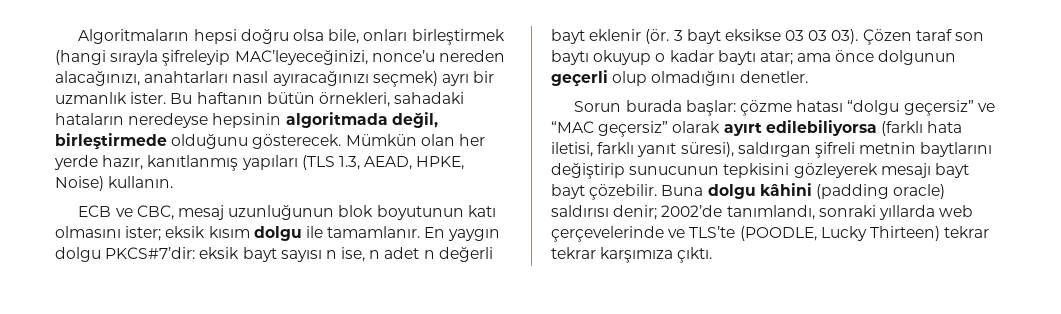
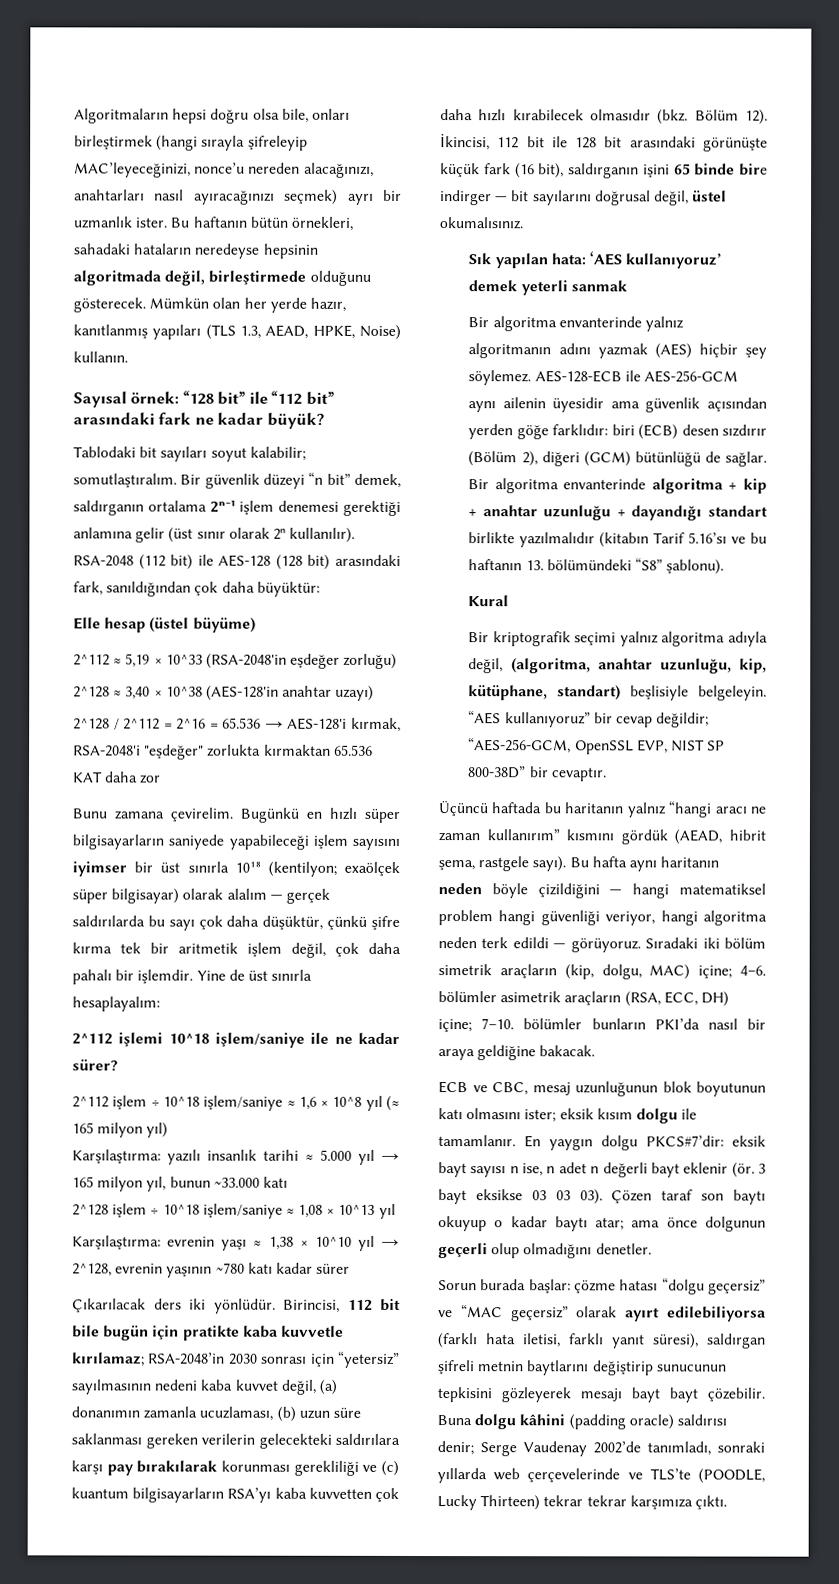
+ Sayısal örnek: “128 bit” ile “112 bit” arasındaki fark ne kadar büyük?
+ Tablodaki bit sayıları soyut kalabilir; somutlaştıralım. Bir güvenlik düzeyi “n bit” demek, saldırganın ortalama 2ⁿ⁻¹ işlem denemesi gerektiği anlamına gelir (üst sınır olarak 2ⁿ kullanılır). RSA-2048 (112 bit) ile AES-128 (128 bit) arasındaki fark, sanıldığından çok daha büyüktür:
+ Elle hesap (üstel büyüme)
+ 2^112 ≈ 5,19 × 10^33 (RSA-2048'in eşdeğer zorluğu)
+ 2^128 ≈ 3,40 × 10^38 (AES-128'in anahtar uzayı)
+ 2^128 / 2^112 = 2^16 = 65.536 → AES-128'i kırmak, RSA-2048'i "eşdeğer" zorlukta kırmaktan 65.536 KAT daha zor
+ Bunu zamana çevirelim. Bugünkü en hızlı süper bilgisayarların saniyede yapabileceği işlem sayısını iyimser bir üst sınırla 10¹⁸ (kentilyon; exaölçek süper bilgisayar) olarak alalım — gerçek saldırılarda bu sayı çok daha düşüktür, çünkü şifre kırma tek bir aritmetik işlem değil, çok daha pahalı bir işlemdir. Yine de üst sınırla hesaplayalım:
+ 2^112 işlemi 10^18 işlem/saniye ile ne kadar sürer?
+ 2^112 işlem ÷ 10^18 işlem/saniye ≈ 1,6 × 10^8 yıl (≈ 165 milyon yıl)
+ Karşılaştırma: yazılı insanlık tarihi ≈ 5.000 yıl → 165 milyon yıl, bunun ~33.000 katı
+ 2^128 işlem ÷ 10^18 işlem/saniye ≈ 1,08 × 10^13 yıl
+ Karşılaştırma: evrenin yaşı ≈ 1,38 × 10^10 yıl → 2^128, evrenin yaşının ~780 katı kadar sürer
+ Çıkarılacak ders iki yönlüdür. Birincisi, 112 bit bile bugün için pratikte kaba kuvvetle kırılamaz; RSA-2048’in 2030 sonrası için “yetersiz” sayılmasının nedeni kaba kuvvet değil, (a) donanımın zamanla ucuzlaması, (b) uzun süre saklanması gereken verilerin gelecekteki saldırılara karşı pay bırakılarak korunması gerekliliği ve (c) kuantum bilgisayarların RSA’yı kaba kuvvetten çok daha hızlı kırabilecek olmasıdır (bkz. Bölüm 12). İkincisi, 112 bit ile 128 bit arasındaki görünüşte küçük fark (16 bit), saldırganın işini 65 binde bire indirger — bit sayılarını doğrusal değil, üstel okumalısınız.
+ Sık yapılan hata: ‘AES kullanıyoruz’ demek yeterli sanmak
+ Bir algoritma envanterinde yalnız algoritmanın adını yazmak (AES) hiçbir şey söylemez. AES-128-ECB ile AES-256-GCM aynı ailenin üyesidir ama güvenlik açısından yerden göğe farklıdır: biri (ECB) desen sızdırır (Bölüm 2), diğeri (GCM) bütünlüğü de sağlar. Bir algoritma envanterinde algoritma + kip + anahtar uzunluğu + dayandığı standart birlikte yazılmalıdır (kitabın Tarif 5.16’sı ve bu haftanın 13. bölümündeki “S8” şablonu).
+ Kural
+ Bir kriptografik seçimi yalnız algoritma adıyla değil, (algoritma, anahtar uzunluğu, kip, kütüphane, standart) beşlisiyle belgeleyin. “AES kullanıyoruz” bir cevap değildir; “AES-256-GCM, OpenSSL EVP, NIST SP 800-38D” bir cevaptır.
+ Üçüncü haftada bu haritanın yalnız “hangi aracı ne zaman kullanırım” kısmını gördük (AEAD, hibrit şema, rastgele sayı). Bu hafta aynı haritanın neden böyle çizildiğini — hangi matematiksel problem hangi güvenliği veriyor, hangi algoritma neden terk edildi — görüyoruz. Sıradaki iki bölüm simetrik araçların (kip, dolgu, MAC) içine; 4–6. bölümler asimetrik araçların (RSA, ECC, DH) içine; 7–10. bölümler bunların PKI’da nasıl bir araya geldiğine bakacak.
- Buna dolgu kâhini (padding oracle) saldırısı denir; 2002’de tanımlandı, sonraki yıllarda web çerçevelerinde ve TLS’te (POODLE, Lucky Thirteen) tekrar tekrar karşımıza çıktı.
+ Buna dolgu kâhini (padding oracle) saldırısı denir; Serge Vaudenay 2002’de tanımladı, sonraki yıllarda web çerçevelerinde ve TLS’te (POODLE, Lucky Thirteen) tekrar tekrar karşımıza çıktı.

